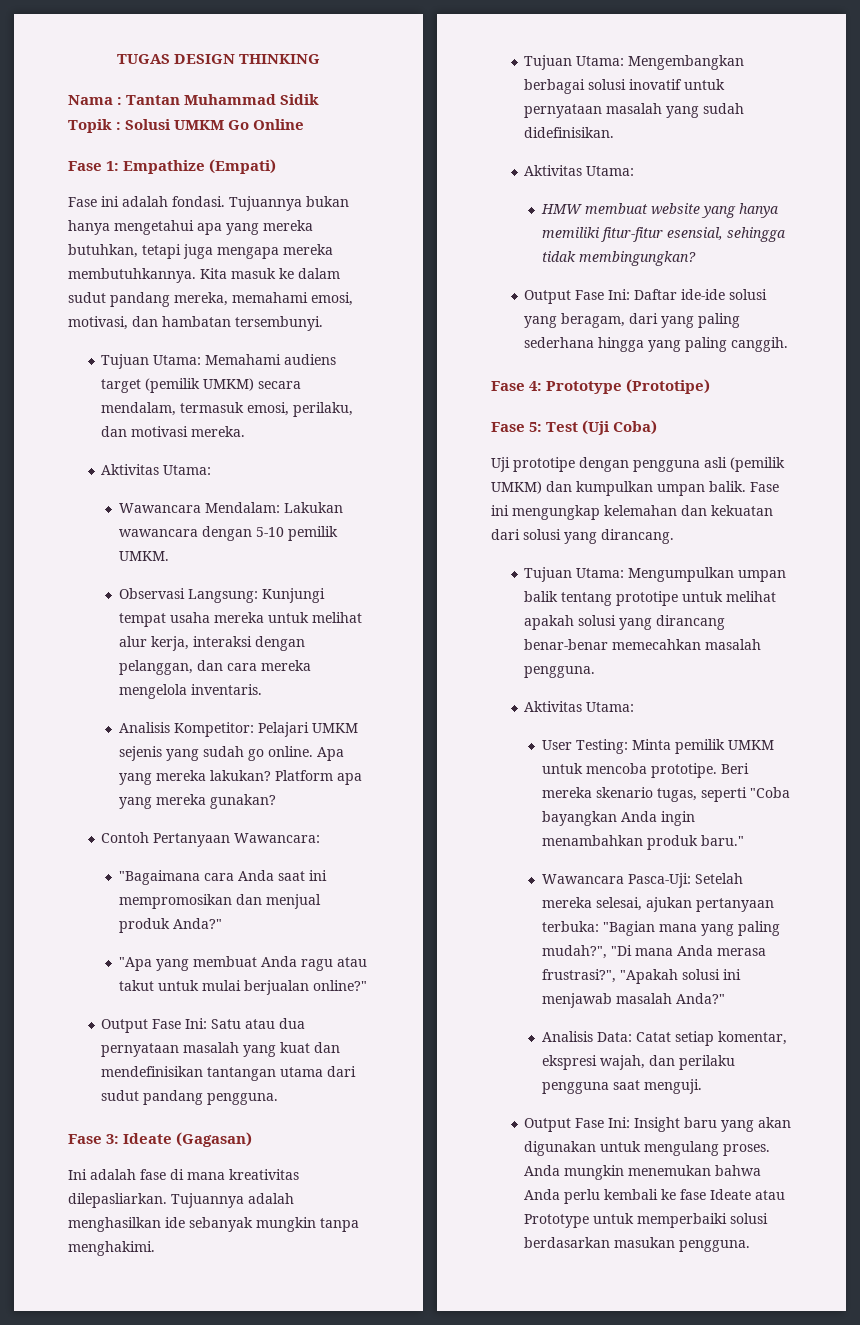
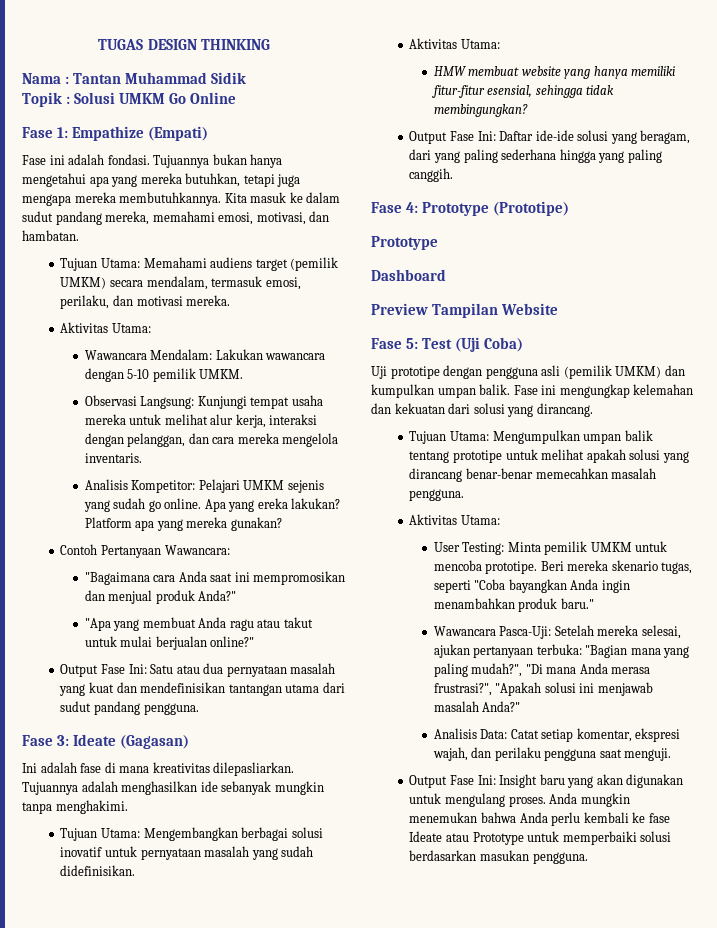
- Kita masuk ke dalam sudut pandang mereka, memahami emosi, motivasi, dan hambatan tersembunyi.
+ Kita masuk ke dalam sudut pandang mereka, memahami emosi, motivasi, dan hambatan.
- Apa yang mereka lakukan?
+ Apa yang ereka lakukan?
  Fase 4: Prototype (Prototipe)
+ Prototype
+ Dashboard
+ Preview Tampilan Website

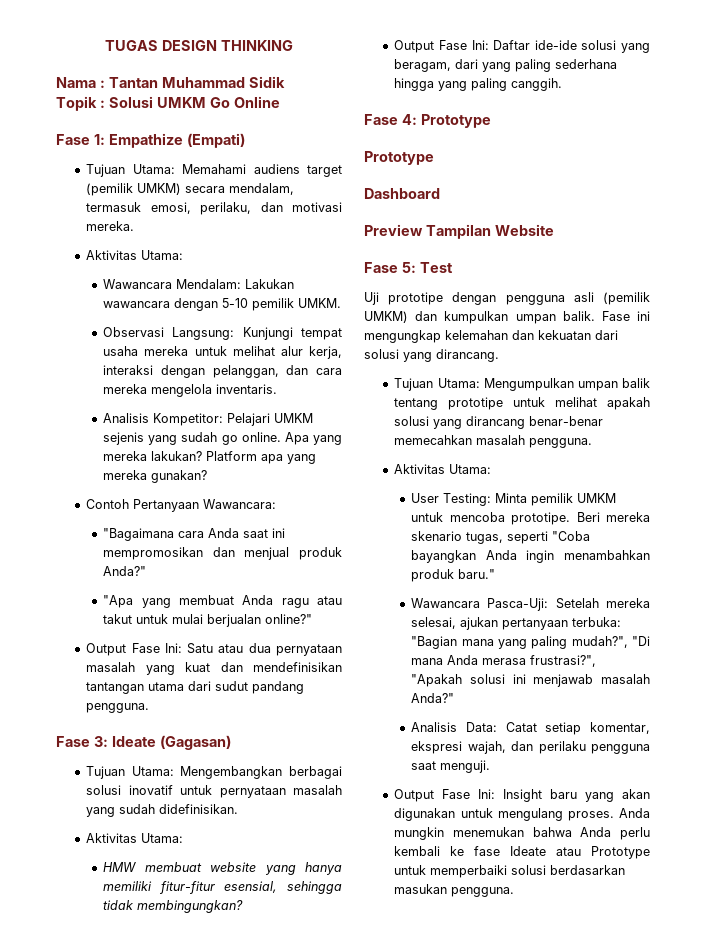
- Fase ini adalah fondasi. Tujuannya bukan hanya mengetahui apa yang mereka butuhkan, tetapi juga mengapa mereka membutuhkannya. Kita masuk ke dalam sudut pandang mereka, memahami emosi, motivasi, dan hambatan.
- Apa yang ereka lakukan?
+ Apa yang mereka lakukan?
- Ini adalah fase di mana kreativitas dilepasliarkan. Tujuannya adalah menghasilkan ide sebanyak mungkin tanpa menghakimi.
- Fase 4: Prototype (Prototipe)
+ Fase 4: Prototype
- Fase 5: Test (Uji Coba)
+ Fase 5: Test

